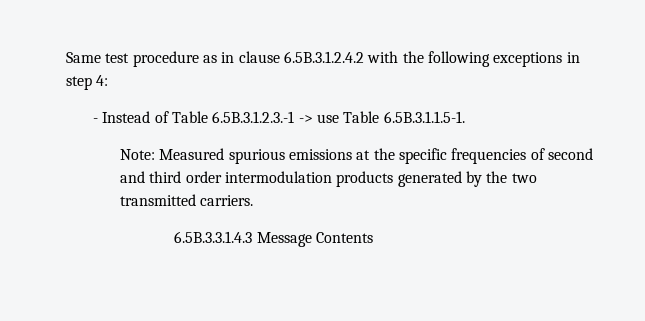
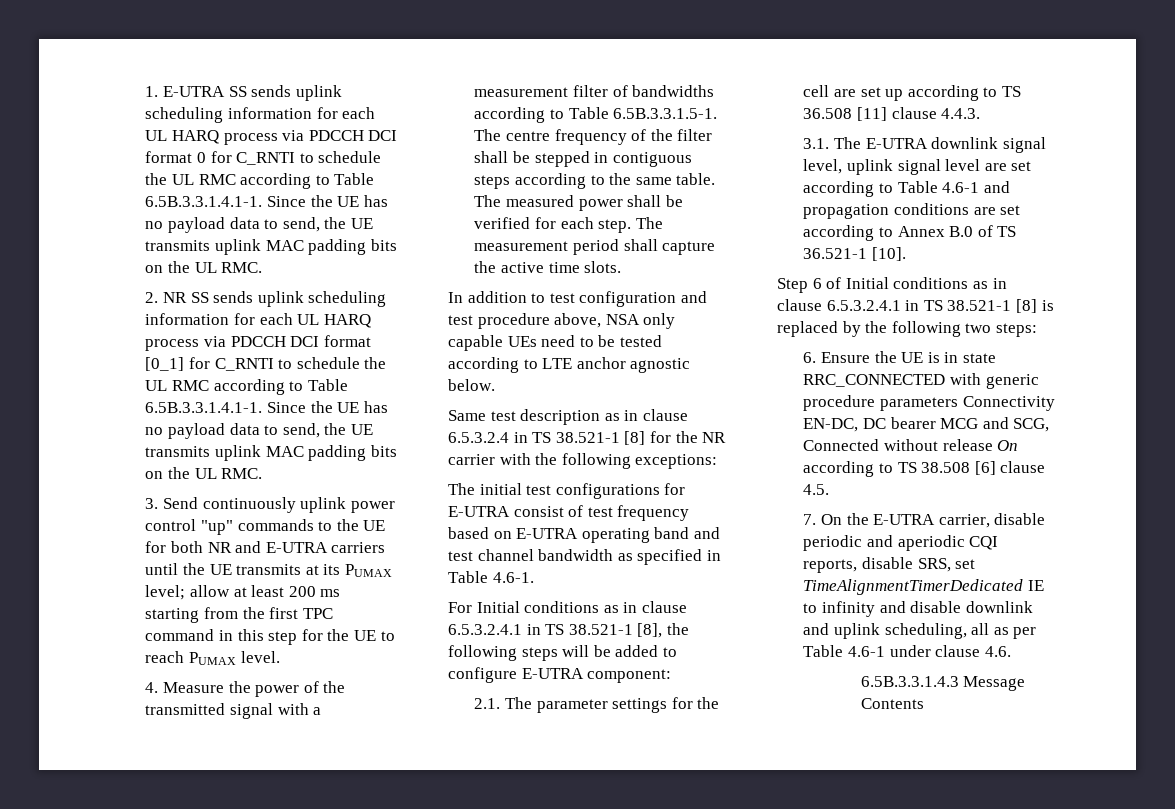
+ 1. E-UTRA SS sends uplink scheduling information for each UL HARQ process via PDCCH DCI format 0 for C_RNTI to schedule the UL RMC according to Table 6.5B.3.3.1.4.1-1. Since the UE has no payload data to send, the UE transmits uplink MAC padding bits on the UL RMC.
+ 2. NR SS sends uplink scheduling information for each UL HARQ process via PDCCH DCI format [0_1] for C_RNTI to schedule the UL RMC according to Table 6.5B.3.3.1.4.1-1. Since the UE has no payload data to send, the UE transmits uplink MAC padding bits on the UL RMC.
+ 3. Send continuously uplink power control "up" commands to the UE for both NR and E-UTRA carriers until the UE transmits at its PUMAX level; allow at least 200 ms starting from the first TPC command in this step for the UE to reach PUMAX level.
+ 4. Measure the power of the transmitted signal with a measurement filter of bandwidths according to Table 6.5B.3.3.1.5-1. The centre frequency of the filter shall be stepped in contiguous steps according to the same table. The measured power shall be verified for each step. The measurement period shall capture the active time slots.
+ In addition to test configuration and test procedure above, NSA only capable UEs need to be tested according to LTE anchor agnostic below.
- Same test procedure as in clause 6.5B.3.1.2.4.2 with the following exceptions in step 4:
- - Instead of Table 6.5B.3.1.2.3.-1 -> use Table 6.5B.3.1.1.5-1.
- Note: Measured spurious emissions at the specific frequencies of second and third order intermodulation products generated by the two transmitted carriers.
+ Same test description as in clause 6.5.3.2.4 in TS 38.521-1 [8] for the NR carrier with the following exceptions:
+ The initial test configurations for E-UTRA consist of test frequency based on E-UTRA operating band and test channel bandwidth as specified in Table 4.6-1.
+ For Initial conditions as in clause 6.5.3.2.4.1 in TS 38.521-1 [8], the following steps will be added to configure E-UTRA component:
+ 2.1. The parameter settings for the cell are set up according to TS 36.508 [11] clause 4.4.3.
+ 3.1. The E-UTRA downlink signal level, uplink signal level are set according to Table 4.6-1 and propagation conditions are set according to Annex B.0 of TS 36.521-1 [10].
+ Step 6 of Initial conditions as in clause 6.5.3.2.4.1 in TS 38.521-1 [8] is replaced by the following two steps:
+ 6. Ensure the UE is in state RRC_CONNECTED with generic procedure parameters Connectivity EN-DC, DC bearer MCG and SCG, Connected without release On according to TS 38.508 [6] clause 4.5.
+ 7. On the E-UTRA carrier, disable periodic and aperiodic CQI reports, disable SRS, set TimeAlignmentTimerDedicated IE to infinity and disable downlink and uplink scheduling, all as per Table 4.6-1 under clause 4.6.

